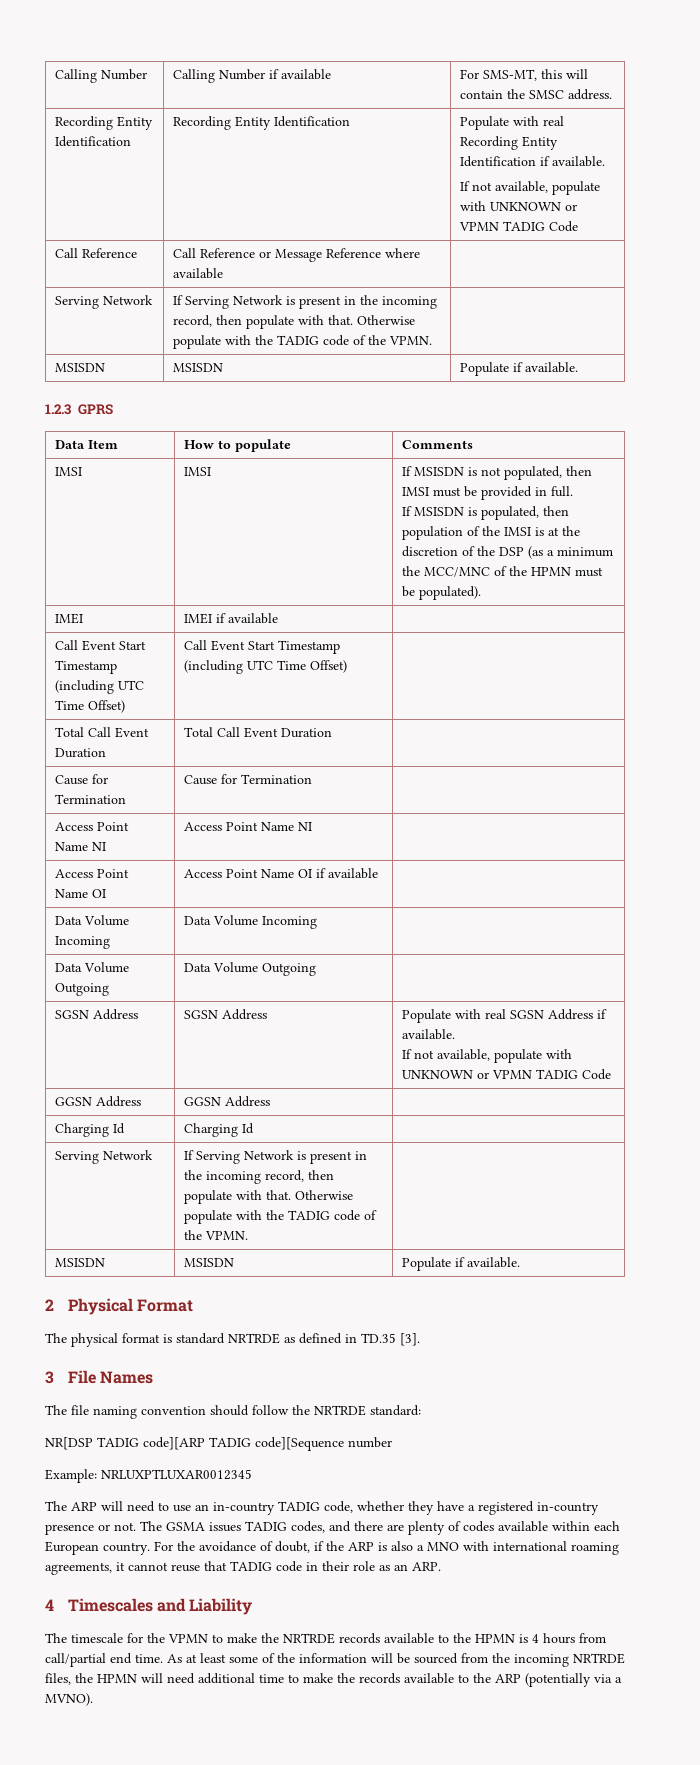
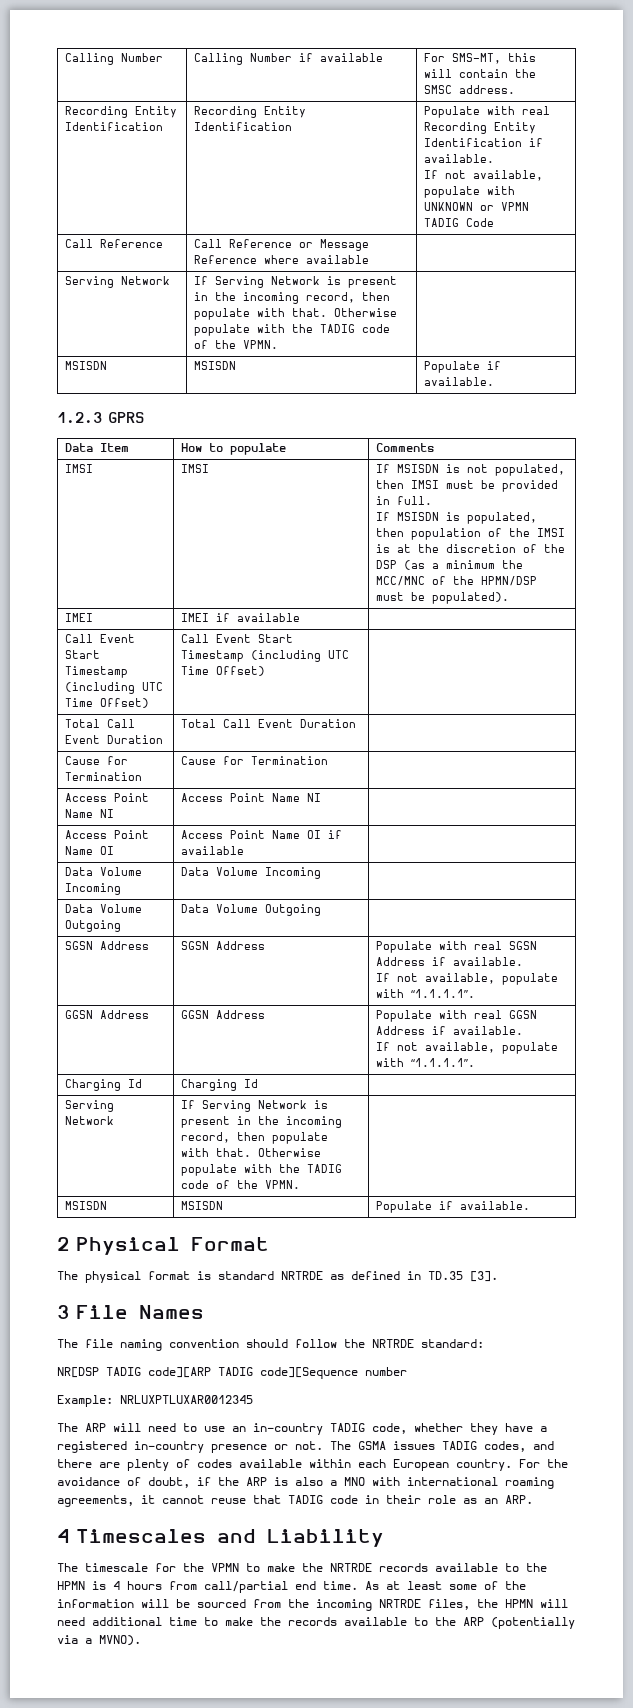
- If MSISDN is populated, then population of the IMSI is at the discretion of the DSP (as a minimum the MCC/MNC of the HPMN must be populated).
+ If MSISDN is populated, then population of the IMSI is at the discretion of the DSP (as a minimum the MCC/MNC of the HPMN/DSP must be populated).
  SGSN Address | SGSN Address | Populate with real SGSN Address if available.
- If not available, populate with UNKNOWN or VPMN TADIG Code
+ If not available, populate with “1.1.1.1”.
- GGSN Address | GGSN Address |
+ GGSN Address | GGSN Address | Populate with real GGSN Address if available.
+ If not available, populate with “1.1.1.1”.

